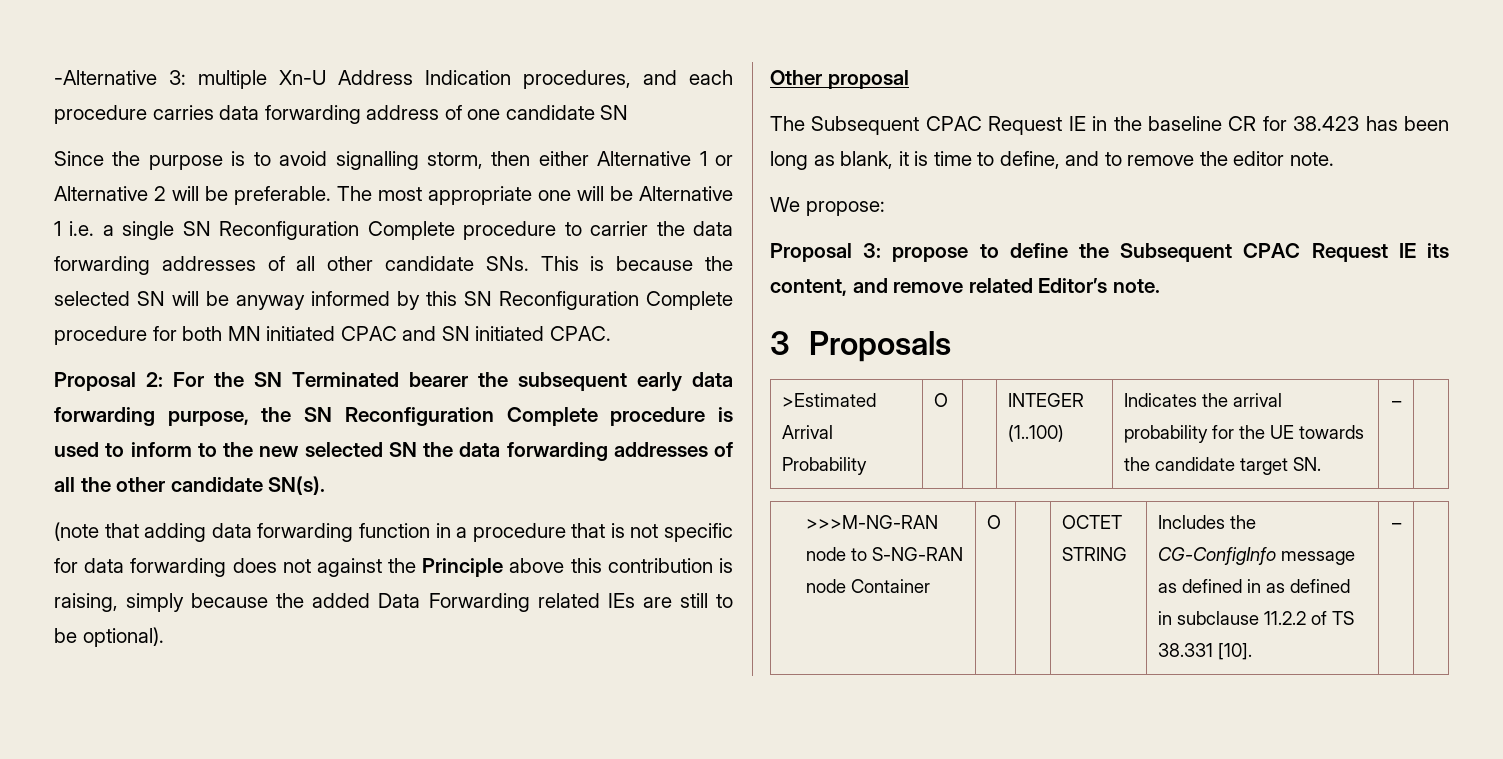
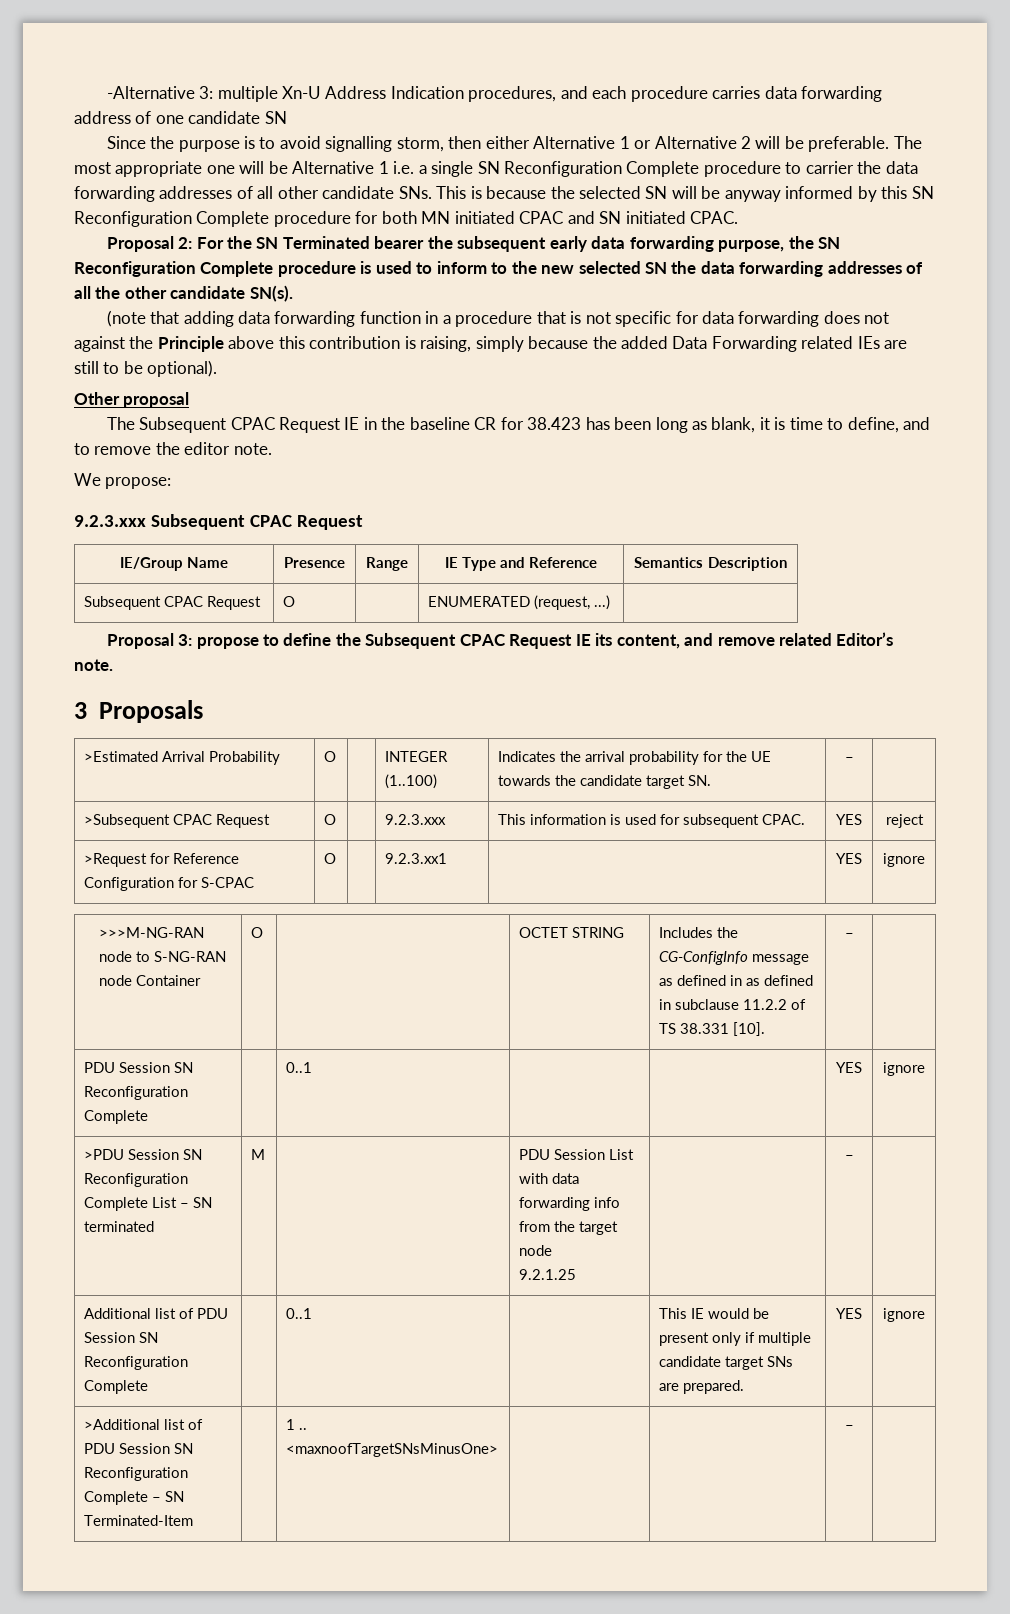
+ 9.2.3.xxx Subsequent CPAC Request
+ IE/Group Name | Presence | Range | IE Type and Reference | Semantics Description
+ Subsequent CPAC Request | O | | ENUMERATED (request, ...) |
+ >Subsequent CPAC Request | O | | 9.2.3.xxx | This information is used for subsequent CPAC. | YES | reject
+ >Request for Reference Configuration for S-CPAC | O | | 9.2.3.xx1 | | YES | ignore
+ PDU Session SN Reconfiguration Complete | | 0..1 | | | YES | ignore
+ >PDU Session SN Reconfiguration Complete List – SN terminated | M | | PDU Session List with data forwarding info from the target node
+ 9.2.1.25 | | – |
+ Additional list of PDU Session SN Reconfiguration Complete | | 0..1 | | This IE would be present only if multiple candidate target SNs are prepared. | YES | ignore
+ >Additional list of PDU Session SN Reconfiguration Complete – SN Terminated-Item | | 1 .. <maxnoofTargetSNsMinusOne> | | | – |

